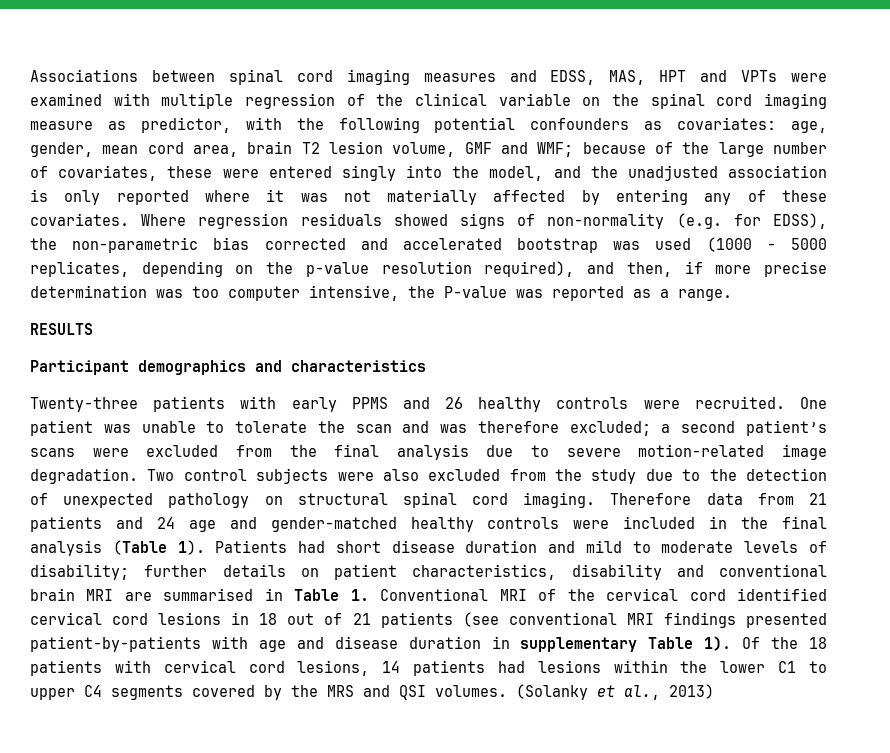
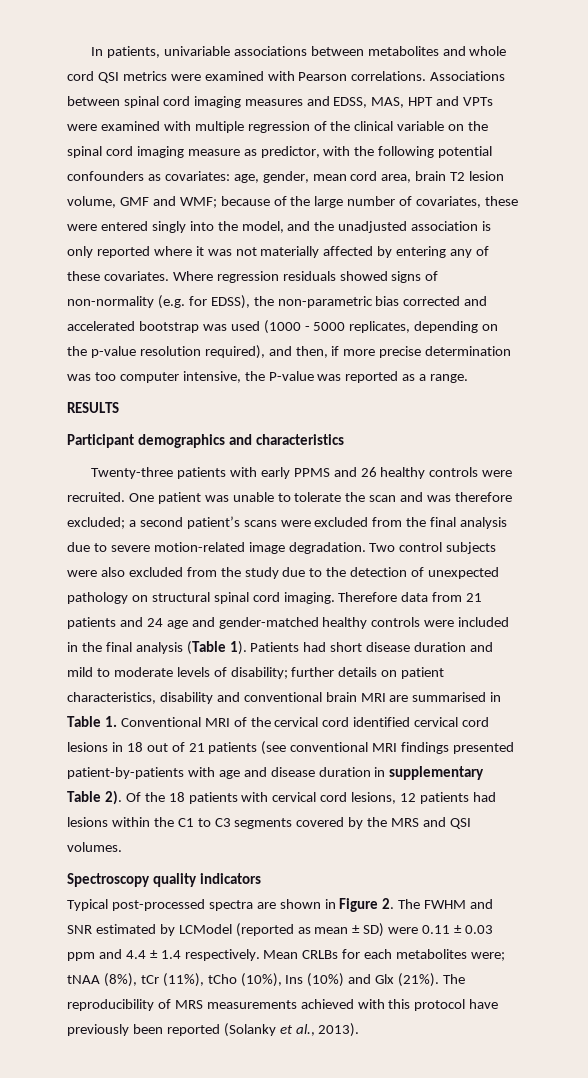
+ In patients, univariable associations between metabolites and whole cord QSI metrics were examined with Pearson correlations.
- Patients had short disease duration and mild to moderate levels of disability; further details on patient characteristics, disability and conventional brain MRI are summarised in Table 1. Conventional MRI of the cervical cord identified cervical cord lesions in 18 out of 21 patients (see conventional MRI findings presented patient-by-patients with age and disease duration in supplementary Table 1).
+ Patients had short disease duration and mild to moderate levels of disability; further details on patient characteristics, disability and conventional brain MRI are summarised in Table 1. Conventional MRI of the cervical cord identified cervical cord lesions in 18 out of 21 patients (see conventional MRI findings presented patient-by-patients with age and disease duration in supplementary Table 2).
- Of the 18 patients with cervical cord lesions, 14 patients had lesions within the lower C1 to upper C4 segments covered by the MRS and QSI volumes. (Solanky et al., 2013)
+ Of the 18 patients with cervical cord lesions, 12 patients had lesions within the C1 to C3 segments covered by the MRS and QSI volumes.
+ Spectroscopy quality indicators
+ Typical post-processed spectra are shown in Figure 2. The FWHM and SNR estimated by LCModel (reported as mean ± SD) were 0.11 ± 0.03 ppm and 4.4 ± 1.4 respectively. Mean CRLBs for each metabolites were; tNAA (8%), tCr (11%), tCho (10%), Ins (10%) and Glx (21%). The reproducibility of MRS measurements achieved with this protocol have previously been reported (Solanky et al., 2013).

